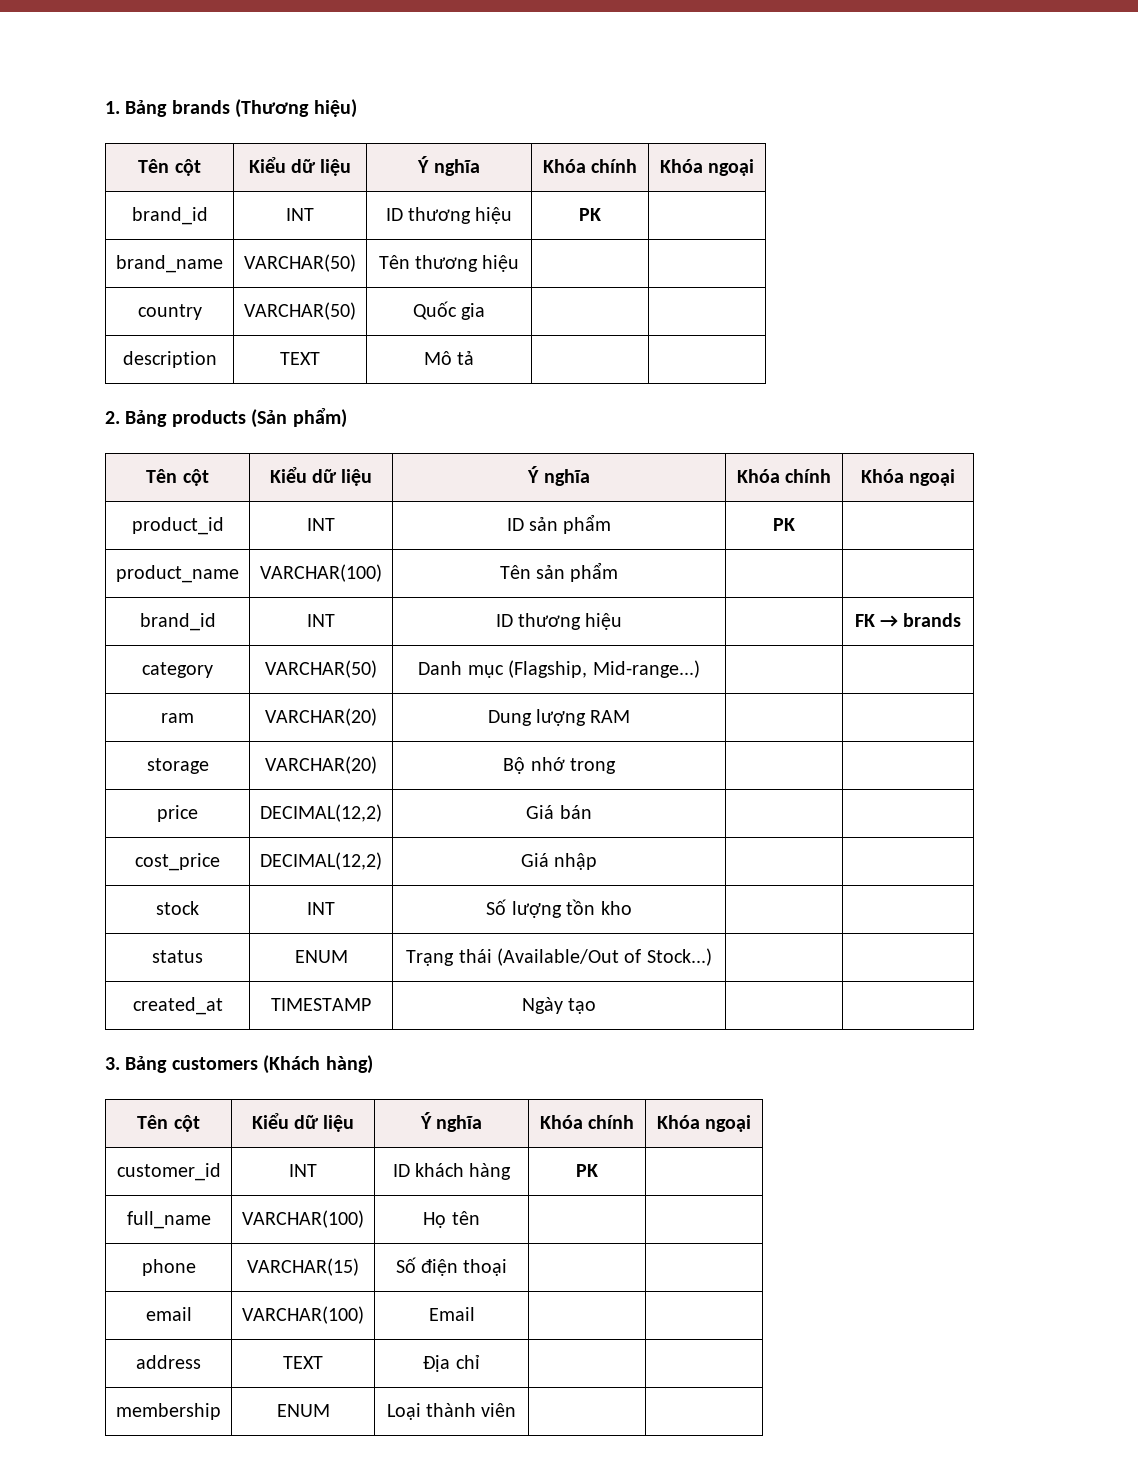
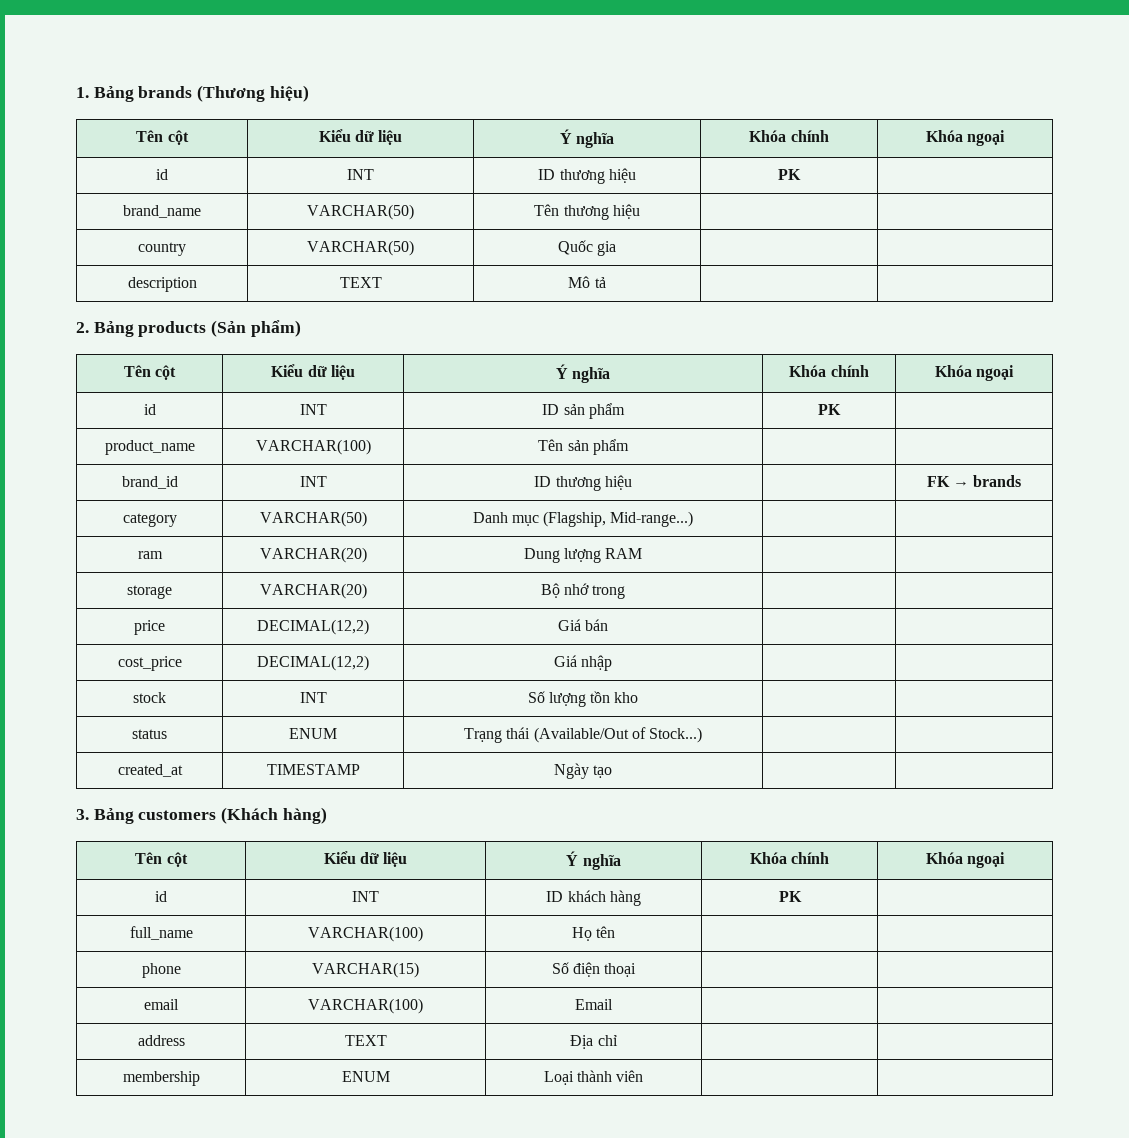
- brand_id | INT | ID thương hiệu | PK |
+ id | INT | ID thương hiệu | PK |
- product_id | INT | ID sản phẩm | PK |
+ id | INT | ID sản phẩm | PK |
- customer_id | INT | ID khách hàng | PK |
+ id | INT | ID khách hàng | PK |

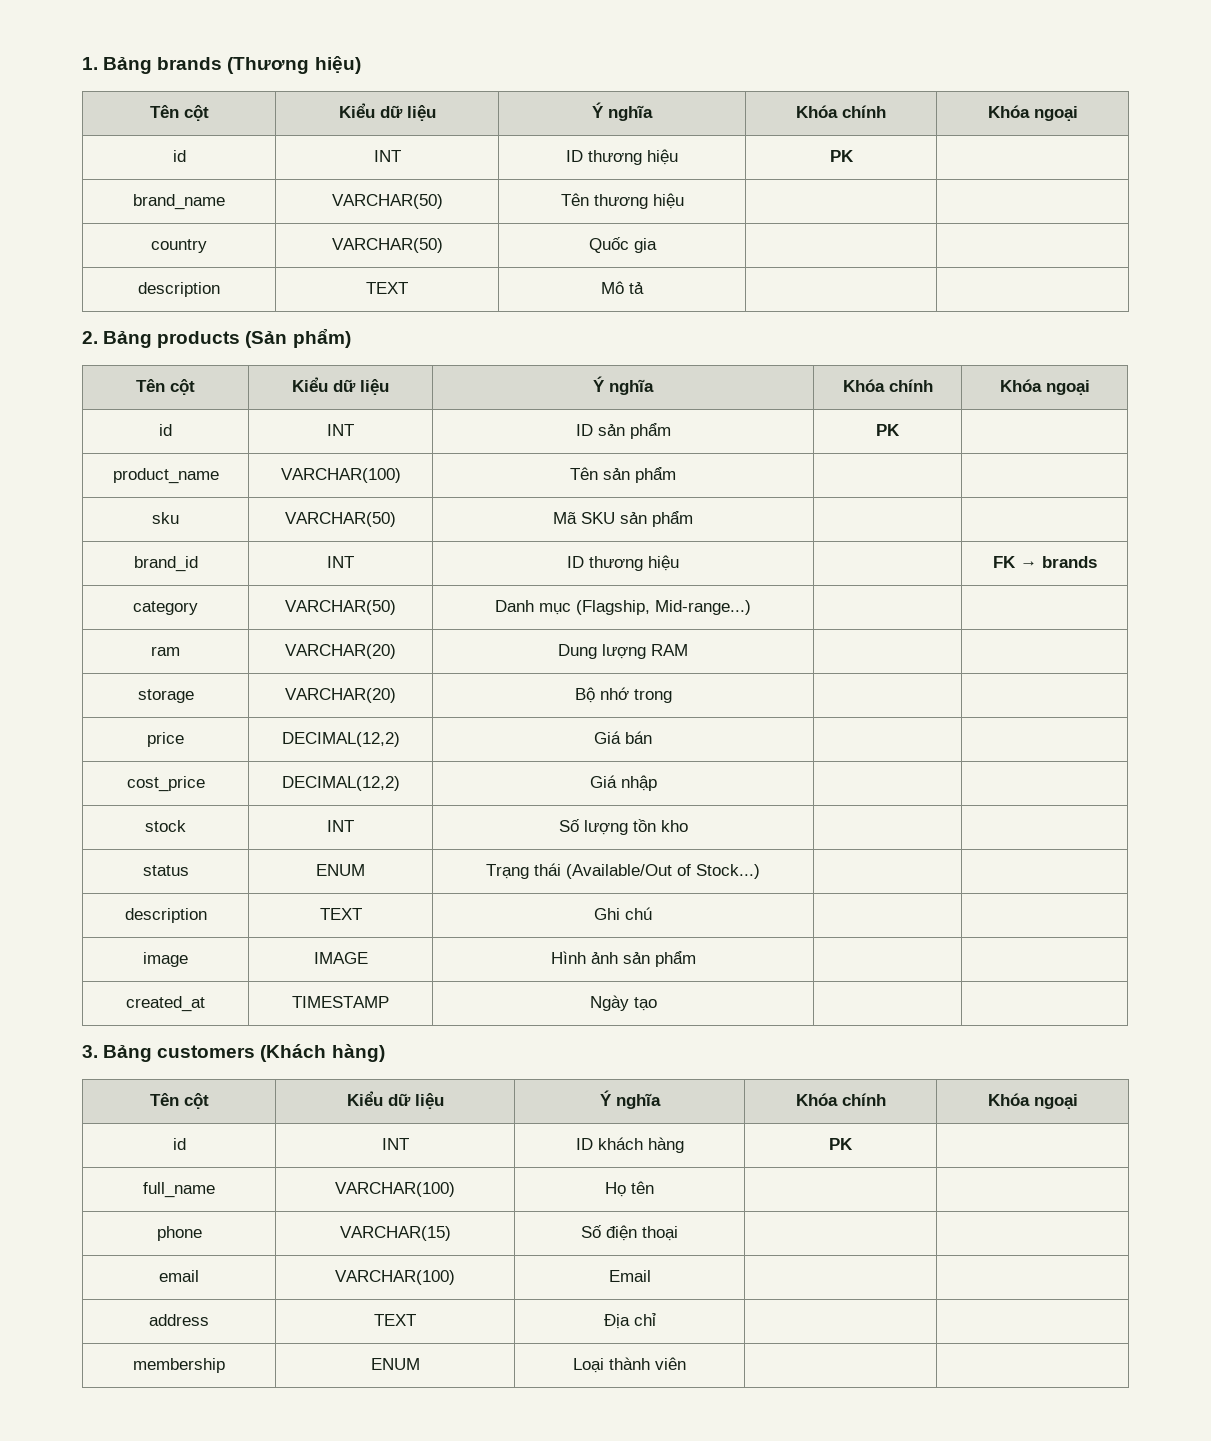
+ sku | VARCHAR(50) | Mã SKU sản phẩm | |
+ description | TEXT | Ghi chú | |
+ image | IMAGE | Hình ảnh sản phẩm | |

